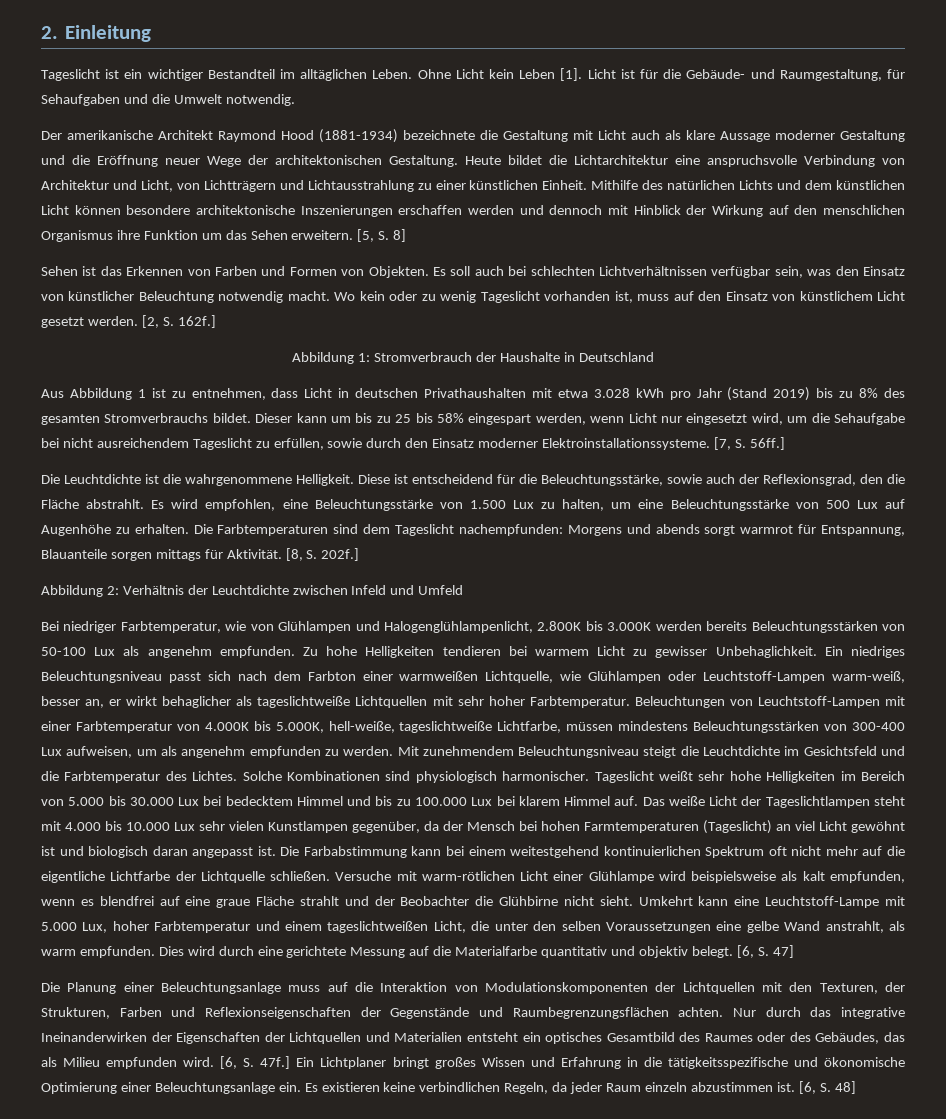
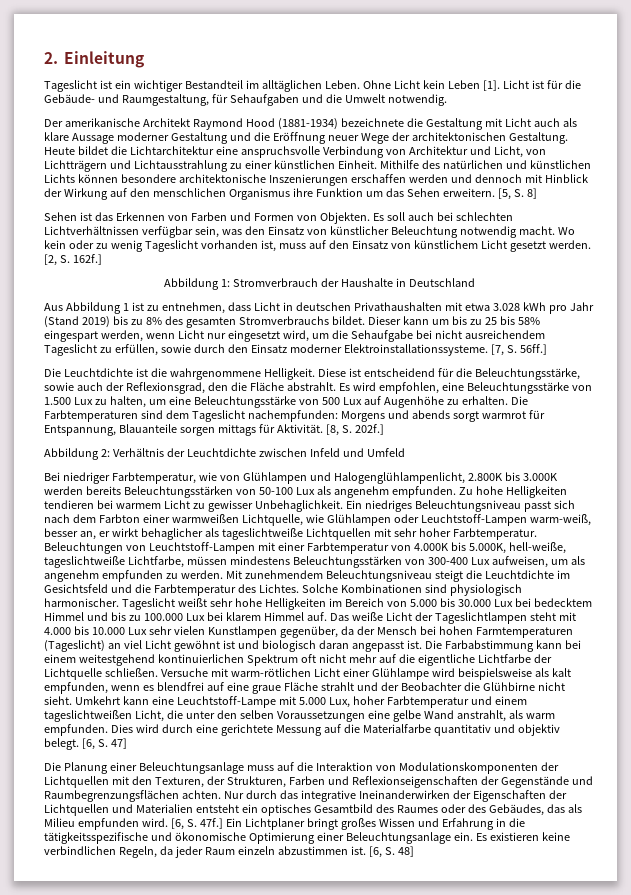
- Mithilfe des natürlichen Lichts und dem künstlichen Licht können besondere architektonische Inszenierungen erschaffen werden und dennoch mit Hinblick der Wirkung auf den menschlichen Organismus ihre Funktion um das Sehen erweitern.
+ Mithilfe des natürlichen und künstlichen Lichts können besondere architektonische Inszenierungen erschaffen werden und dennoch mit Hinblick der Wirkung auf den menschlichen Organismus ihre Funktion um das Sehen erweitern.

